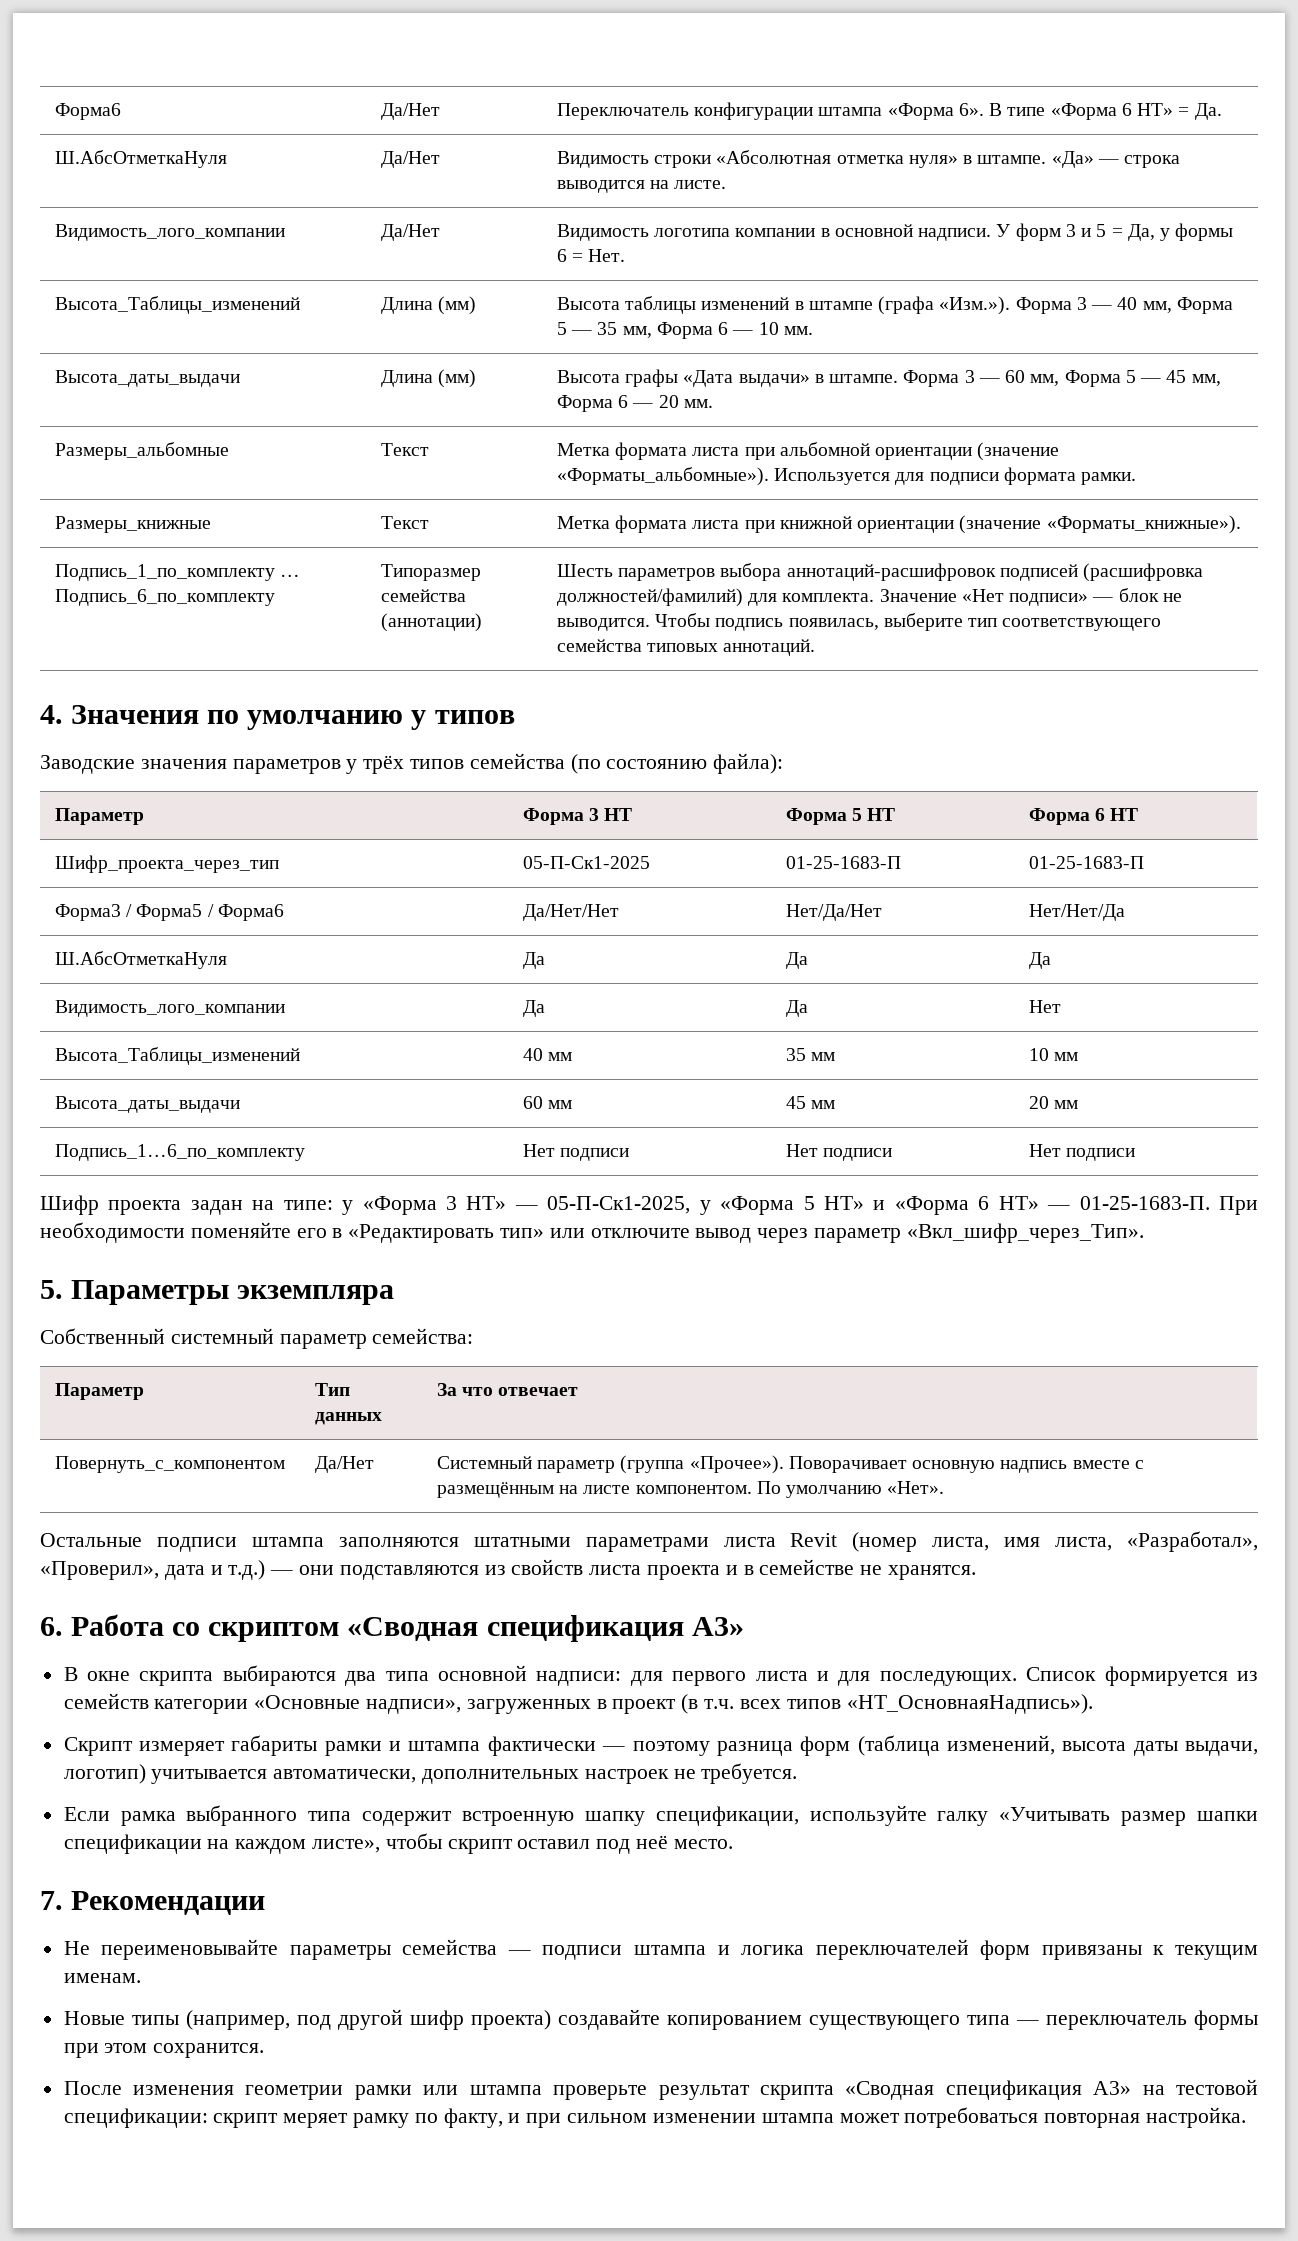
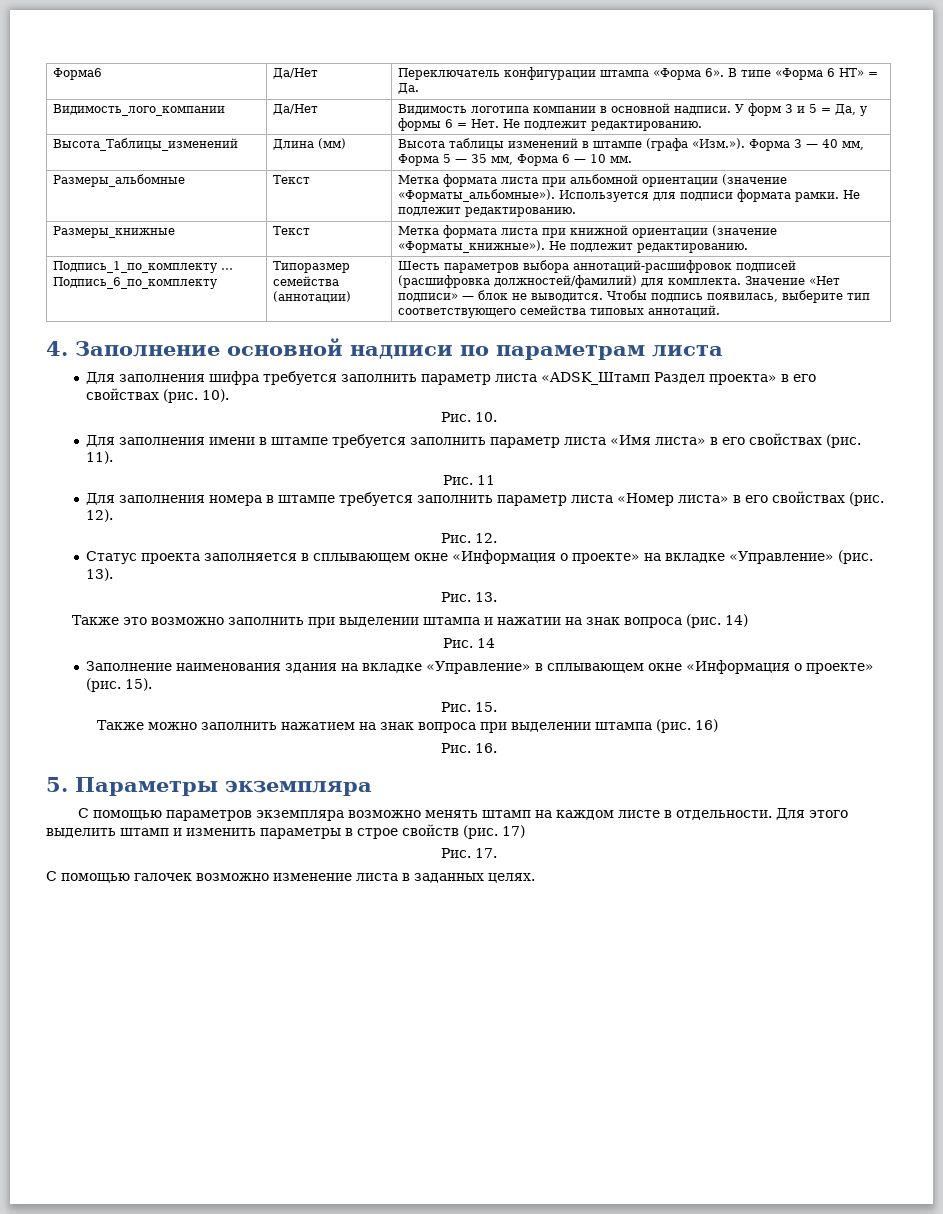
- Ш.АбсОтметкаНуля | Да/Нет | Видимость строки «Абсолютная отметка нуля» в штампе. «Да» — строка выводится на листе.
- Видимость_лого_компании | Да/Нет | Видимость логотипа компании в основной надписи. У форм 3 и 5 = Да, у формы 6 = Нет.
+ Видимость_лого_компании | Да/Нет | Видимость логотипа компании в основной надписи. У форм 3 и 5 = Да, у формы 6 = Нет. Не подлежит редактированию.
- Высота_даты_выдачи | Длина (мм) | Высота графы «Дата выдачи» в штампе. Форма 3 — 60 мм, Форма 5 — 45 мм, Форма 6 — 20 мм.
- Размеры_альбомные | Текст | Метка формата листа при альбомной ориентации (значение «Форматы_альбомные»). Используется для подписи формата рамки.
+ Размеры_альбомные | Текст | Метка формата листа при альбомной ориентации (значение «Форматы_альбомные»). Используется для подписи формата рамки. Не подлежит редактированию.
- Размеры_книжные | Текст | Метка формата листа при книжной ориентации (значение «Форматы_книжные»).
+ Размеры_книжные | Текст | Метка формата листа при книжной ориентации (значение «Форматы_книжные»). Не подлежит редактированию.
- 4. Значения по умолчанию у типов
- Заводские значения параметров у трёх типов семейства (по состоянию файла):
- Параметр | Форма 3 HT | Форма 5 HT | Форма 6 HT
- Шифр_проекта_через_тип | 05-П-Ск1-2025 | 01-25-1683-П | 01-25-1683-П
- Форма3 / Форма5 / Форма6 | Да/Нет/Нет | Нет/Да/Нет | Нет/Нет/Да
- Ш.АбсОтметкаНуля | Да | Да | Да
- Видимость_лого_компании | Да | Да | Нет
- Высота_Таблицы_изменений | 40 мм | 35 мм | 10 мм
- Высота_даты_выдачи | 60 мм | 45 мм | 20 мм
- Подпись_1…6_по_комплекту | Нет подписи | Нет подписи | Нет подписи
- Шифр проекта задан на типе: у «Форма 3 HT» — 05-П-Ск1-2025, у «Форма 5 HT» и «Форма 6 HT» — 01-25-1683-П. При необходимости поменяйте его в «Редактировать тип» или отключите вывод через параметр «Вкл_шифр_через_Тип».
+ 4. Заполнение основной надписи по параметрам листа
+ Для заполнения шифра требуется заполнить параметр листа «ADSK_Штамп Раздел проекта» в его свойствах (рис. 10).
+ Рис. 10.
+ Для заполнения имени в штампе требуется заполнить параметр листа «Имя листа» в его свойствах (рис. 11).
+ Рис. 11
+ Для заполнения номера в штампе требуется заполнить параметр листа «Номер листа» в его свойствах (рис. 12).
+ Рис. 12.
+ Статус проекта заполняется в сплывающем окне «Информация о проекте» на вкладке «Управление» (рис. 13).
+ Рис. 13.
+ Также это возможно заполнить при выделении штампа и нажатии на знак вопроса (рис. 14)
+ Рис. 14
+ Заполнение наименования здания на вкладке «Управление» в сплывающем окне «Информация о проекте» (рис. 15).
+ Рис. 15.
+ Также можно заполнить нажатием на знак вопроса при выделении штампа (рис. 16)
+ Рис. 16.
  5. Параметры экземпляра
- Собственный системный параметр семейства:
- Параметр | Тип данных | За что отвечает
- Повернуть_с_компонентом | Да/Нет | Системный параметр (группа «Прочее»). Поворачивает основную надпись вместе с размещённым на листе компонентом. По умолчанию «Нет».
- Остальные подписи штампа заполняются штатными параметрами листа Revit (номер листа, имя листа, «Разработал», «Проверил», дата и т.д.) — они подставляются из свойств листа проекта и в семействе не хранятся.
- 6. Работа со скриптом «Сводная спецификация А3»
- В окне скрипта выбираются два типа основной надписи: для первого листа и для последующих. Список формируется из семейств категории «Основные надписи», загруженных в проект (в т.ч. всех типов «HT_ОсновнаяНадпись»).
- Скрипт измеряет габариты рамки и штампа фактически — поэтому разница форм (таблица изменений, высота даты выдачи, логотип) учитывается автоматически, дополнительных настроек не требуется.
- Если рамка выбранного типа содержит встроенную шапку спецификации, используйте галку «Учитывать размер шапки спецификации на каждом листе», чтобы скрипт оставил под неё место.
- 7. Рекомендации
- Не переименовывайте параметры семейства — подписи штампа и логика переключателей форм привязаны к текущим именам.
- Новые типы (например, под другой шифр проекта) создавайте копированием существующего типа — переключатель формы при этом сохранится.
- После изменения геометрии рамки или штампа проверьте результат скрипта «Сводная спецификация А3» на тестовой спецификации: скрипт меряет рамку по факту, и при сильном изменении штампа может потребоваться повторная настройка.
+ С помощью параметров экземпляра возможно менять штамп на каждом листе в отдельности. Для этого выделить штамп и изменить параметры в строе свойств (рис. 17)
+ Рис. 17.
+ С помощью галочек возможно изменение листа в заданных целях.

